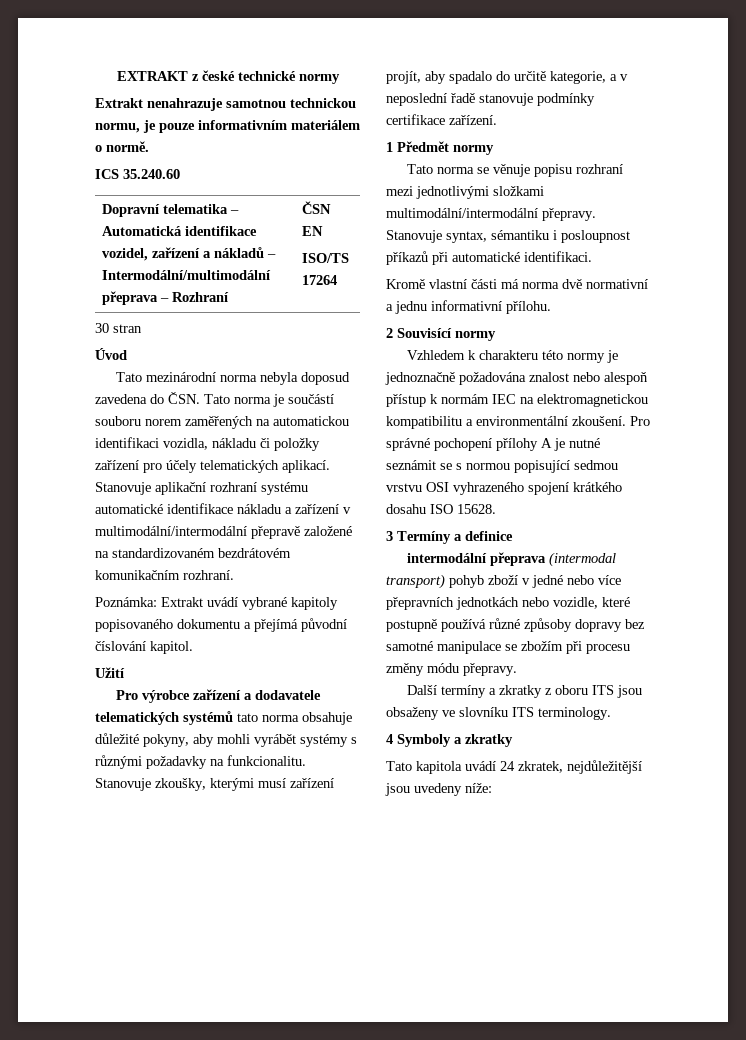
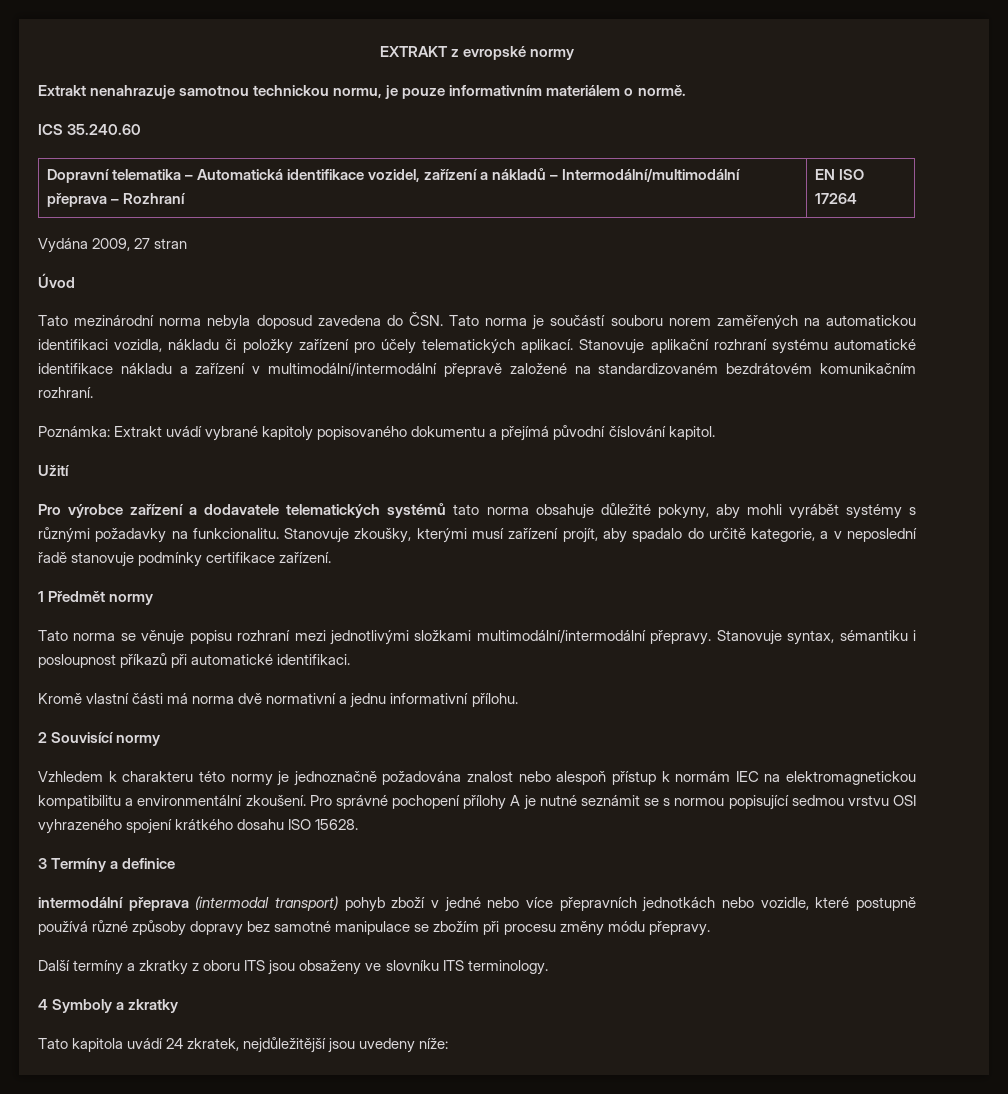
- EXTRAKT z české technické normy
+ EXTRAKT z evropské normy
- Dopravní telematika – Automatická identifikace vozidel, zařízení a nákladů – Intermodální/multimodální přeprava – Rozhraní | ČSN EN
- ISO/TS 17264
+ Dopravní telematika – Automatická identifikace vozidel, zařízení a nákladů – Intermodální/multimodální přeprava – Rozhraní | EN ISO 17264
- 30 stran
+ Vydána 2009, 27 stran

